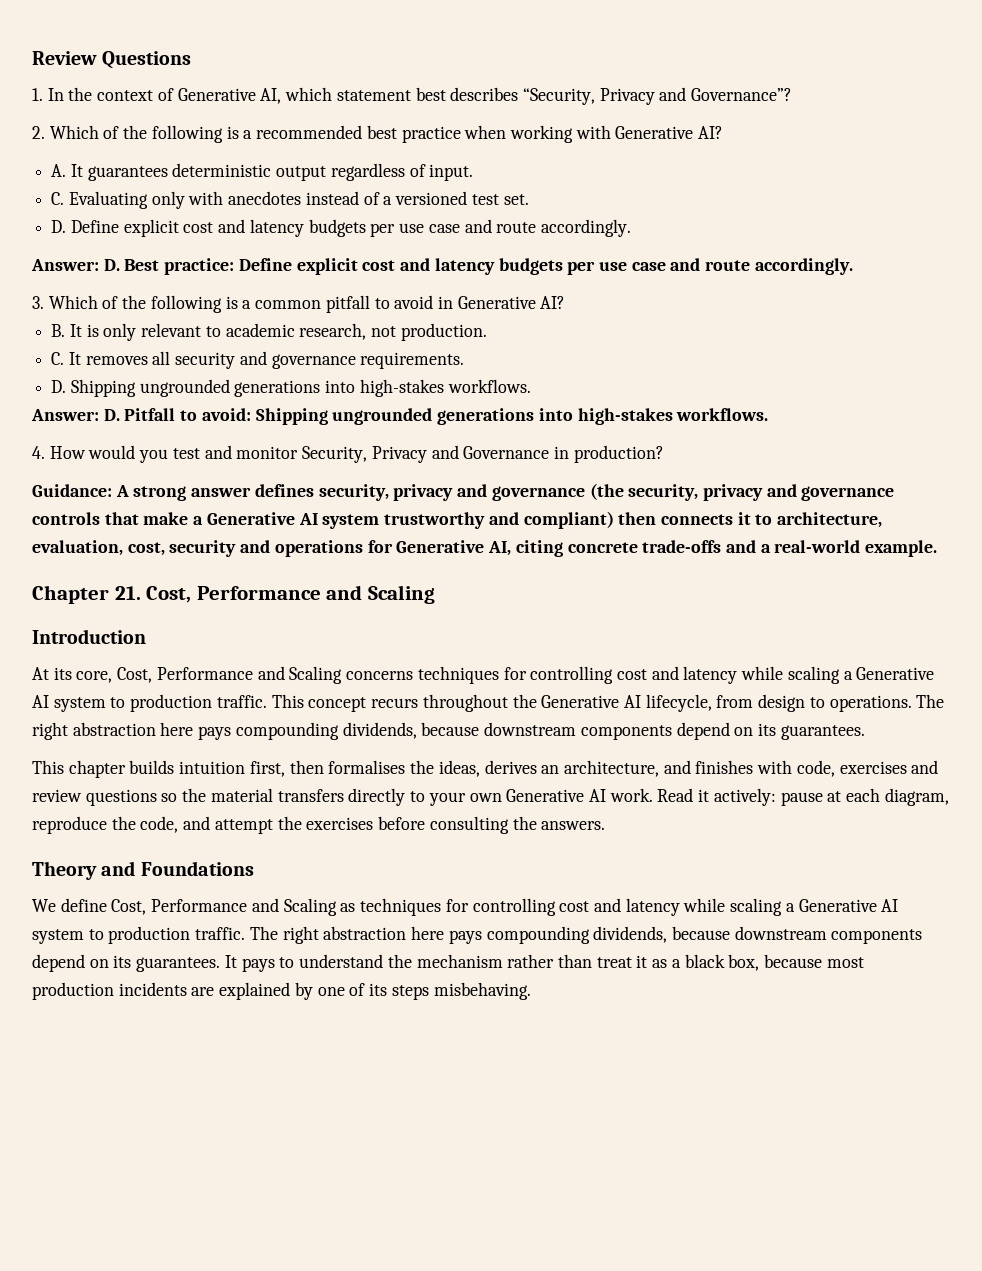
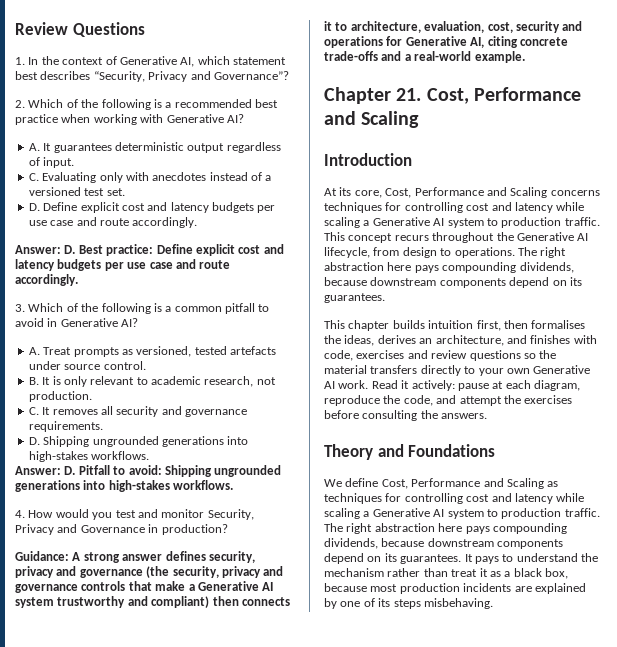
+ A. Treat prompts as versioned, tested artefacts under source control.

